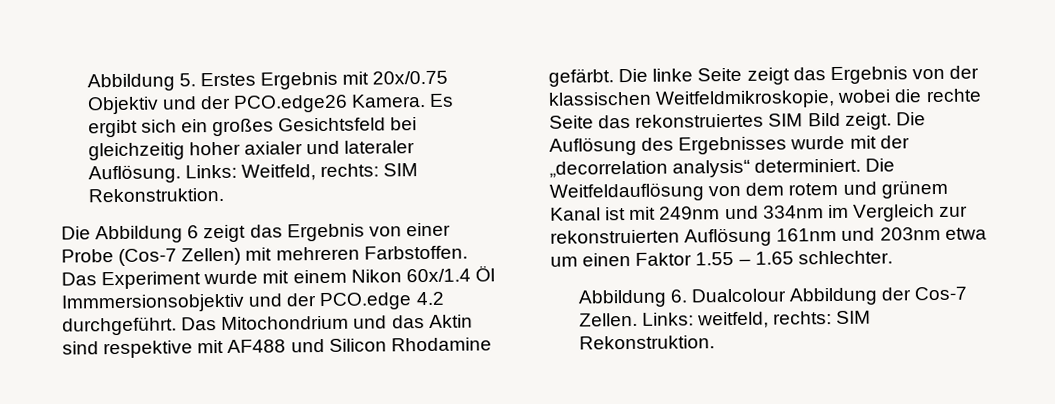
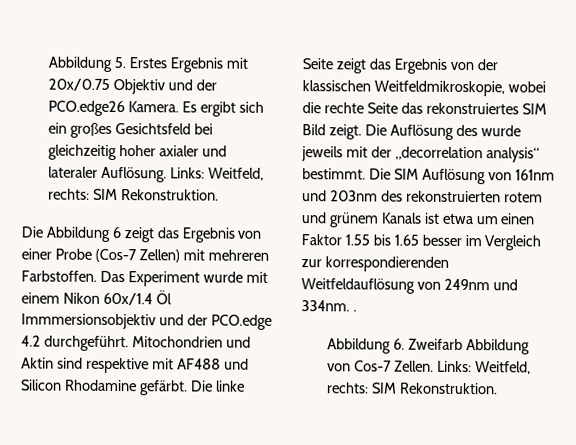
- Das Mitochondrium und das Aktin sind respektive mit AF488 und Silicon Rhodamine gefärbt.
+ Mitochondrien und Aktin sind respektive mit AF488 und Silicon Rhodamine gefärbt.
- Die Auflösung des Ergebnisses wurde mit der „decorrelation analysis“ determiniert. Die Weitfeldauflösung von dem rotem und grünem Kanal ist mit 249nm und 334nm im Vergleich zur rekonstruierten Auflösung 161nm und 203nm etwa um einen Faktor 1.55 – 1.65 schlechter.
+ Die Auflösung des wurde jeweils mit der „decorrelation analysis“ bestimmt. Die SIM Auflösung von 161nm und 203nm des rekonstruierten rotem und grünem Kanals ist etwa um einen Faktor 1.55 bis 1.65 besser im Vergleich zur korrespondierenden Weitfeldauflösung von 249nm und 334nm. .
- Abbildung 6. Dualcolour Abbildung der Cos-7 Zellen. Links: weitfeld, rechts: SIM Rekonstruktion.
+ Abbildung 6. Zweifarb Abbildung von Cos-7 Zellen. Links: Weitfeld, rechts: SIM Rekonstruktion.

